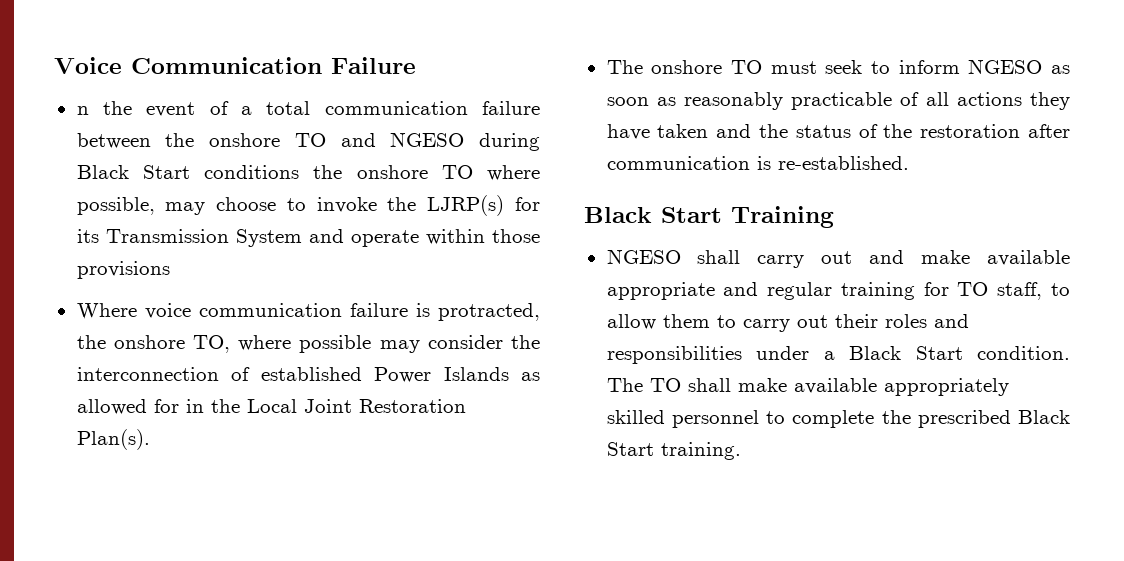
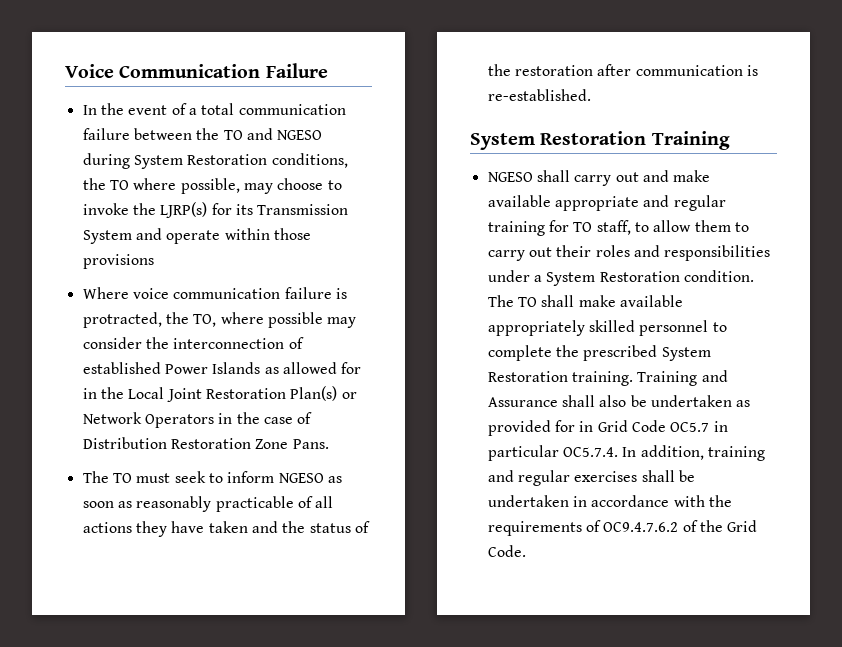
- n the event of a total communication failure between the onshore TO and NGESO during Black Start conditions the onshore TO where possible, may choose to invoke the LJRP(s) for its Transmission System and operate within those provisions
+ In the event of a total communication failure between the TO and NGESO during System Restoration conditions, the TO where possible, may choose to invoke the LJRP(s) for its Transmission System and operate within those provisions
- Where voice communication failure is protracted, the onshore TO, where possible may consider the interconnection of established Power Islands as allowed for in the Local Joint Restoration Plan(s).
- The onshore TO must seek to inform NGESO as soon as reasonably practicable of all actions they have taken and the status of the restoration after communication is re-established.
+ Where voice communication failure is protracted, the TO, where possible may consider the interconnection of established Power Islands as allowed for in the Local Joint Restoration Plan(s) or Network Operators in the case of Distribution Restoration Zone Pans.
+ The TO must seek to inform NGESO as soon as reasonably practicable of all actions they have taken and the status of the restoration after communication is re-established.
- Black Start Training
+ System Restoration Training
- NGESO shall carry out and make available appropriate and regular training for TO staff, to allow them to carry out their roles and responsibilities under a Black Start condition.
+ NGESO shall carry out and make available appropriate and regular training for TO staff, to allow them to carry out their roles and responsibilities under a System Restoration condition.
- The TO shall make available appropriately skilled personnel to complete the prescribed Black Start training.
+ The TO shall make available appropriately skilled personnel to complete the prescribed System Restoration training. Training and Assurance shall also be undertaken as provided for in Grid Code OC5.7 in particular OC5.7.4. In addition, training and regular exercises shall be undertaken in accordance with the requirements of OC9.4.7.6.2 of the Grid Code.

